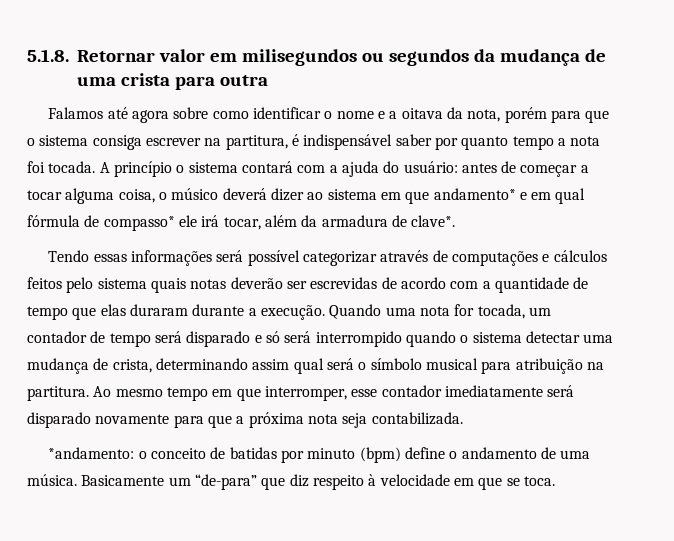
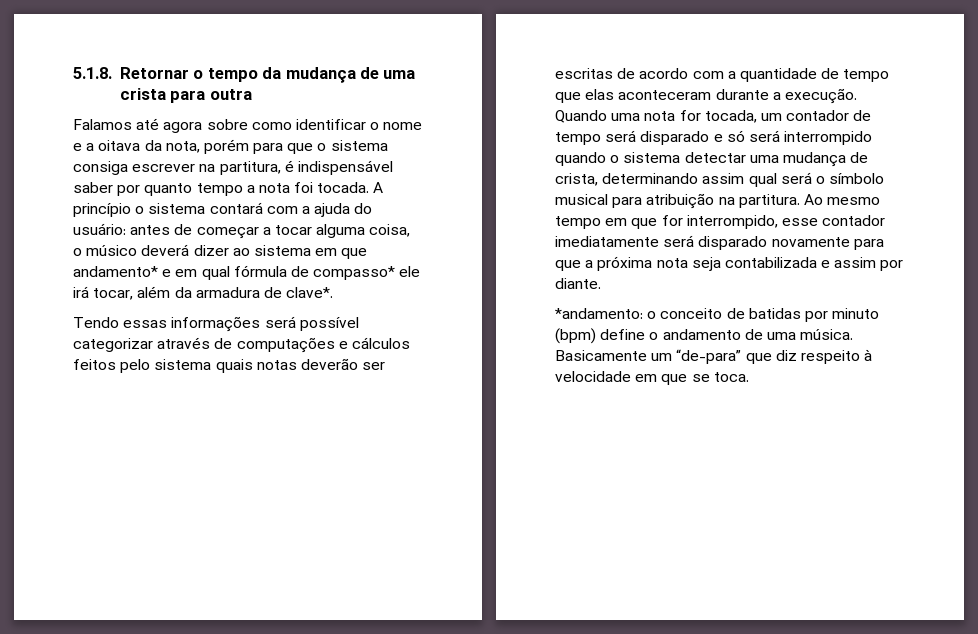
- 5.1.8. Retornar valor em milisegundos ou segundos da mudança de uma crista para outra
+ 5.1.8. Retornar o tempo da mudança de uma crista para outra
- Tendo essas informações será possível categorizar através de computações e cálculos feitos pelo sistema quais notas deverão ser escrevidas de acordo com a quantidade de tempo que elas duraram durante a execução.
+ Tendo essas informações será possível categorizar através de computações e cálculos feitos pelo sistema quais notas deverão ser escritas de acordo com a quantidade de tempo que elas aconteceram durante a execução.
- Ao mesmo tempo em que interromper, esse contador imediatamente será disparado novamente para que a próxima nota seja contabilizada.
+ Ao mesmo tempo em que for interrompido, esse contador imediatamente será disparado novamente para que a próxima nota seja contabilizada e assim por diante.

